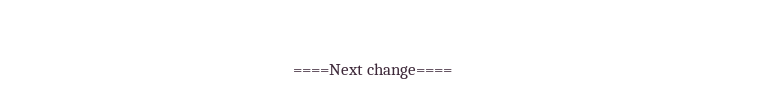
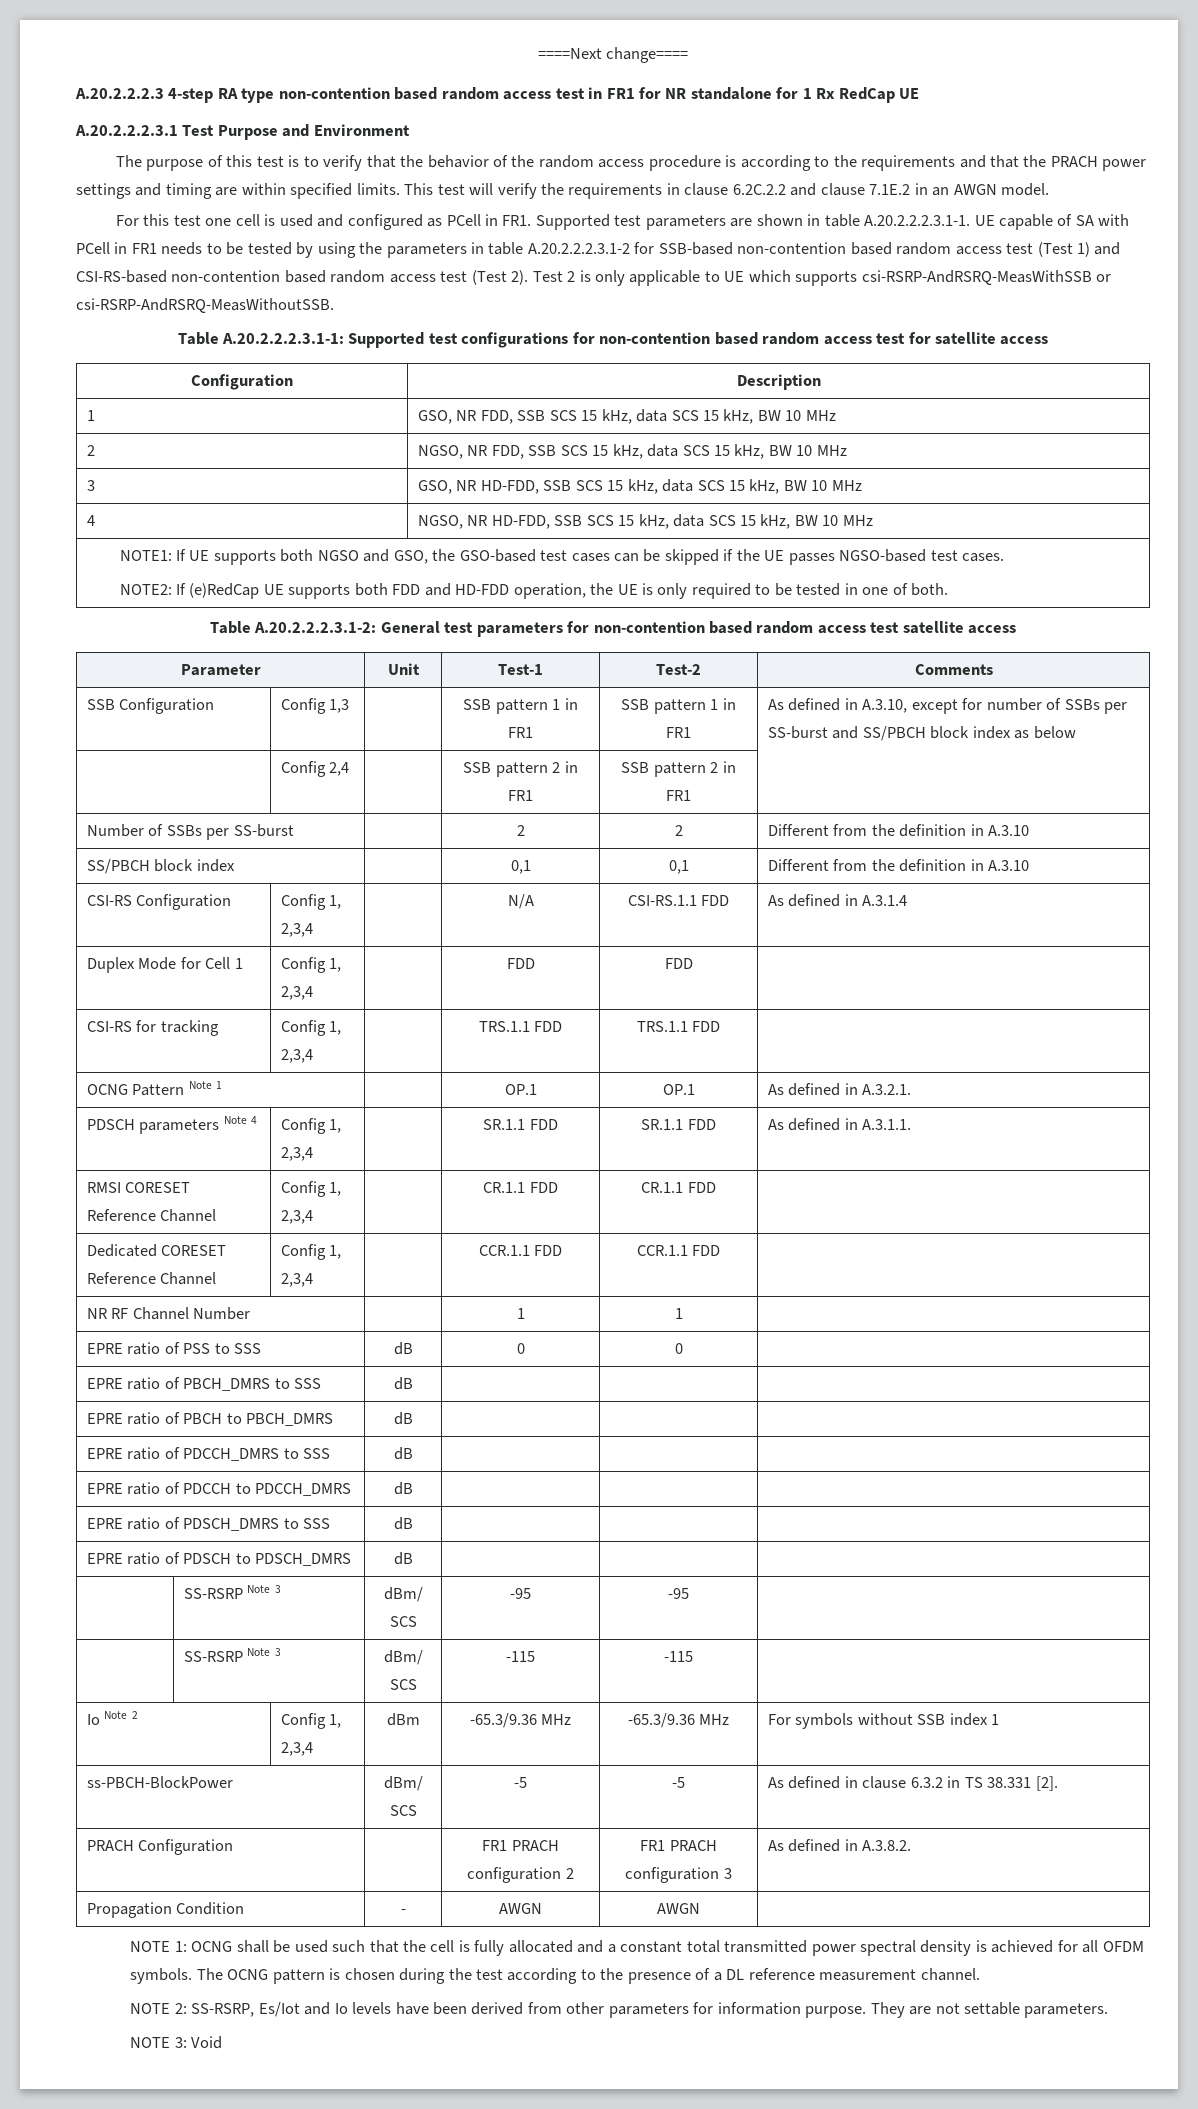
+ A.20.2.2.2.3 4-step RA type non-contention based random access test in FR1 for NR standalone for 1 Rx RedCap UE
+ A.20.2.2.2.3.1 Test Purpose and Environment
+ The purpose of this test is to verify that the behavior of the random access procedure is according to the requirements and that the PRACH power settings and timing are within specified limits. This test will verify the requirements in clause 6.2C.2.2 and clause 7.1E.2 in an AWGN model.
+ For this test one cell is used and configured as PCell in FR1. Supported test parameters are shown in table A.20.2.2.2.3.1-1. UE capable of SA with PCell in FR1 needs to be tested by using the parameters in table A.20.2.2.2.3.1-2 for SSB-based non-contention based random access test (Test 1) and CSI-RS-based non-contention based random access test (Test 2). Test 2 is only applicable to UE which supports csi-RSRP-AndRSRQ-MeasWithSSB or csi-RSRP-AndRSRQ-MeasWithoutSSB.
+ Table A.20.2.2.2.3.1-1: Supported test configurations for non-contention based random access test for satellite access
+ Configuration | Description
+ 1 | GSO, NR FDD, SSB SCS 15 kHz, data SCS 15 kHz, BW 10 MHz
+ 2 | NGSO, NR FDD, SSB SCS 15 kHz, data SCS 15 kHz, BW 10 MHz
+ 3 | GSO, NR HD-FDD, SSB SCS 15 kHz, data SCS 15 kHz, BW 10 MHz
+ 4 | NGSO, NR HD-FDD, SSB SCS 15 kHz, data SCS 15 kHz, BW 10 MHz
+ NOTE1: If UE supports both NGSO and GSO, the GSO-based test cases can be skipped if the UE passes NGSO-based test cases.
+ NOTE2: If (e)RedCap UE supports both FDD and HD-FDD operation, the UE is only required to be tested in one of both.
+ Table A.20.2.2.2.3.1-2: General test parameters for non-contention based random access test satellite access
+ Parameter | Unit | Test-1 | Test-2 | Comments
+ SSB Configuration | Config 1,3 | | SSB pattern 1 in FR1 | SSB pattern 1 in FR1 | As defined in A.3.10, except for number of SSBs per SS-burst and SS/PBCH block index as below
+ | Config 2,4 | | SSB pattern 2 in FR1 | SSB pattern 2 in FR1 |
+ Number of SSBs per SS-burst | | 2 | 2 | Different from the definition in A.3.10
+ SS/PBCH block index | | 0,1 | 0,1 | Different from the definition in A.3.10
+ CSI-RS Configuration | Config 1, 2,3,4 | | N/A | CSI-RS.1.1 FDD | As defined in A.3.1.4
+ Duplex Mode for Cell 1 | Config 1, 2,3,4 | | FDD | FDD |
+ CSI-RS for tracking | Config 1, 2,3,4 | | TRS.1.1 FDD | TRS.1.1 FDD |
+ OCNG Pattern Note 1 | | OP.1 | OP.1 | As defined in A.3.2.1.
+ PDSCH parameters Note 4 | Config 1, 2,3,4 | | SR.1.1 FDD | SR.1.1 FDD | As defined in A.3.1.1.
+ RMSI CORESET Reference Channel | Config 1, 2,3,4 | | CR.1.1 FDD | CR.1.1 FDD |
+ Dedicated CORESET Reference Channel | Config 1, 2,3,4 | | CCR.1.1 FDD | CCR.1.1 FDD |
+ NR RF Channel Number | | 1 | 1 |
+ EPRE ratio of PSS to SSS | dB | 0 | 0 |
+ EPRE ratio of PBCH_DMRS to SSS | dB | | |
+ EPRE ratio of PBCH to PBCH_DMRS | dB | | |
+ EPRE ratio of PDCCH_DMRS to SSS | dB | | |
+ EPRE ratio of PDCCH to PDCCH_DMRS | dB | | |
+ EPRE ratio of PDSCH_DMRS to SSS | dB | | |
+ EPRE ratio of PDSCH to PDSCH_DMRS | dB | | |
+ | SS-RSRP Note 3 | dBm/ SCS | -95 | -95 |
+ | SS-RSRP Note 3 | dBm/ SCS | -115 | -115 |
+ Io Note 2 | Config 1, 2,3,4 | dBm | -65.3/9.36 MHz | -65.3/9.36 MHz | For symbols without SSB index 1
+ ss-PBCH-BlockPower | dBm/ SCS | -5 | -5 | As defined in clause 6.3.2 in TS 38.331 [2].
+ PRACH Configuration | | FR1 PRACH configuration 2 | FR1 PRACH configuration 3 | As defined in A.3.8.2.
+ Propagation Condition | - | AWGN | AWGN |
+ NOTE 1: OCNG shall be used such that the cell is fully allocated and a constant total transmitted power spectral density is achieved for all OFDM symbols. The OCNG pattern is chosen during the test according to the presence of a DL reference measurement channel.
+ NOTE 2: SS-RSRP, Es/Iot and Io levels have been derived from other parameters for information purpose. They are not settable parameters.
+ NOTE 3: Void

